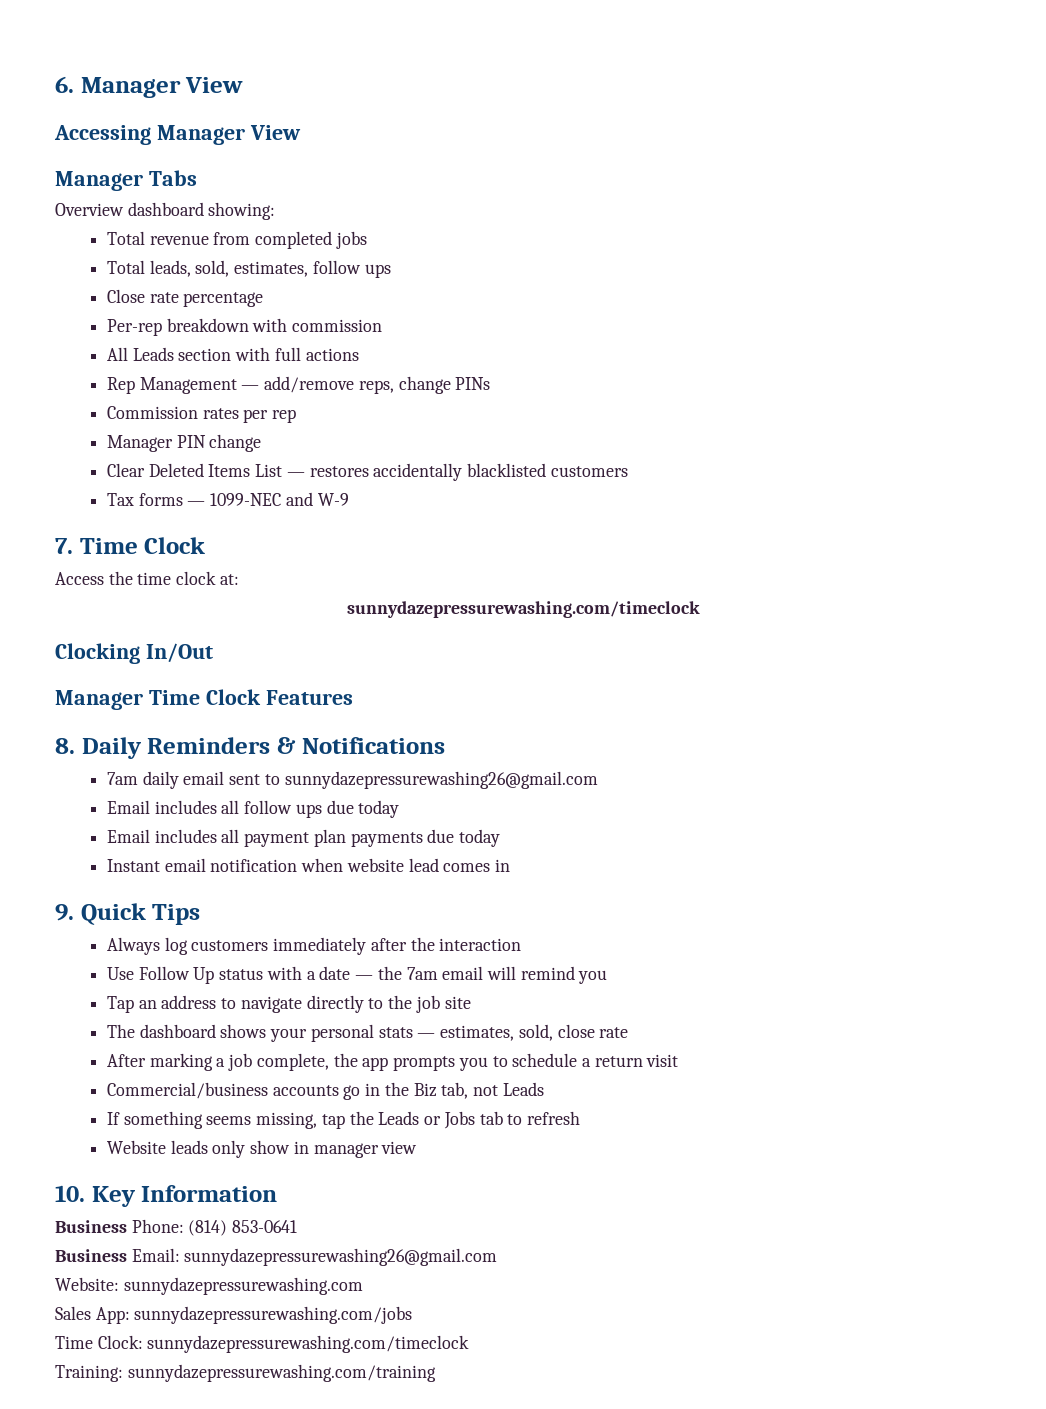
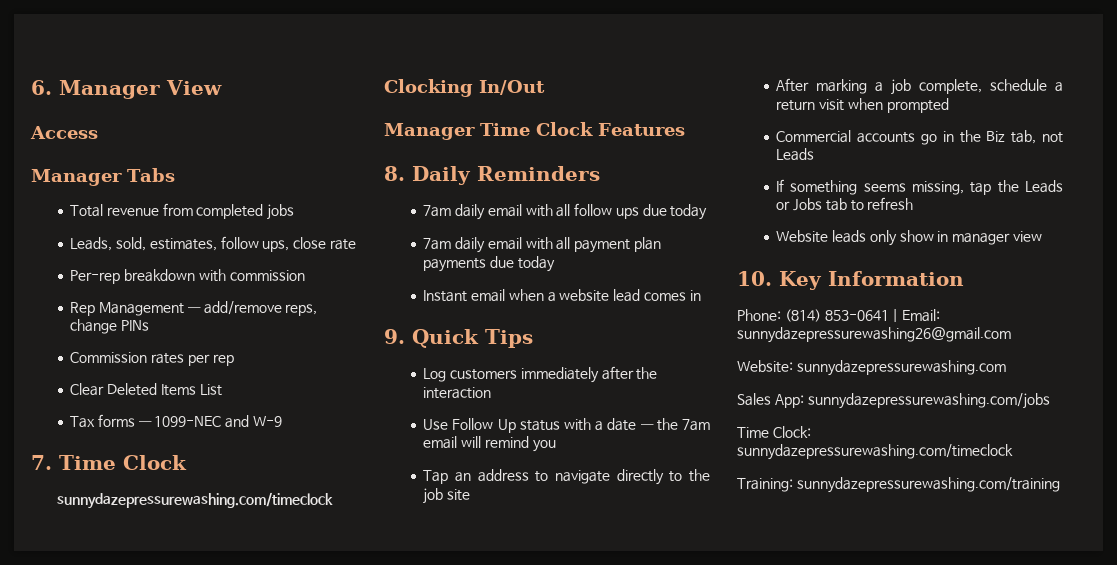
- Accessing Manager View
+ Access
- Overview dashboard showing:
- Total leads, sold, estimates, follow ups
- Close rate percentage
+ Leads, sold, estimates, follow ups, close rate
- All Leads section with full actions
- Manager PIN change
- Clear Deleted Items List — restores accidentally blacklisted customers
+ Clear Deleted Items List
- Access the time clock at:
- 8. Daily Reminders & Notifications
- 7am daily email sent to sunnydazepressurewashing26@gmail.com
- Email includes all follow ups due today
+ 8. Daily Reminders
+ 7am daily email with all follow ups due today
- Email includes all payment plan payments due today
+ 7am daily email with all payment plan payments due today
- Instant email notification when website lead comes in
+ Instant email when a website lead comes in
- Always log customers immediately after the interaction
+ Log customers immediately after the interaction
- The dashboard shows your personal stats — estimates, sold, close rate
- After marking a job complete, the app prompts you to schedule a return visit
- Commercial/business accounts go in the Biz tab, not Leads
+ After marking a job complete, schedule a return visit when prompted
+ Commercial accounts go in the Biz tab, not Leads
- Business Phone: (814) 853-0641
- Business Email: sunnydazepressurewashing26@gmail.com
+ Phone: (814) 853-0641 | Email: sunnydazepressurewashing26@gmail.com

